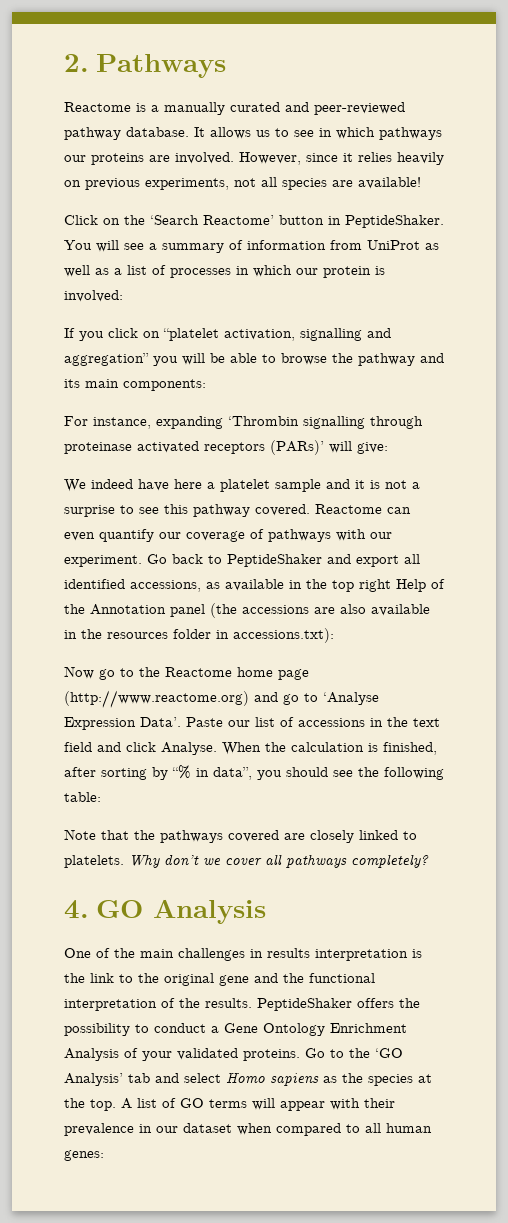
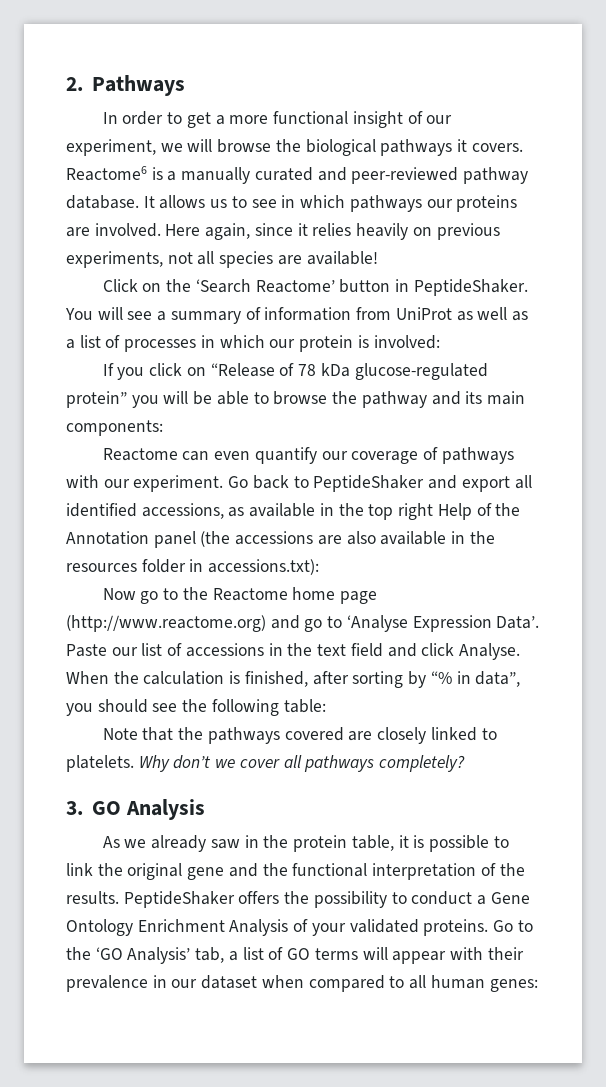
- Reactome is a manually curated and peer-reviewed pathway database.
+ In order to get a more functional insight of our experiment, we will browse the biological pathways it covers. Reactome6 is a manually curated and peer-reviewed pathway database.
- However, since it relies heavily on previous experiments, not all species are available!
+ Here again, since it relies heavily on previous experiments, not all species are available!
- If you click on “platelet activation, signalling and aggregation” you will be able to browse the pathway and its main components:
+ If you click on “Release of 78 kDa glucose-regulated protein” you will be able to browse the pathway and its main components:
- For instance, expanding ‘Thrombin signalling through proteinase activated receptors (PARs)’ will give:
- We indeed have here a platelet sample and it is not a surprise to see this pathway covered.
- 4. GO Analysis
+ 3. GO Analysis
- One of the main challenges in results interpretation is the link to the original gene and the functional interpretation of the results.
+ As we already saw in the protein table, it is possible to link the original gene and the functional interpretation of the results.
- Go to the ‘GO Analysis’ tab and select Homo sapiens as the species at the top. A list of GO terms will appear with their prevalence in our dataset when compared to all human genes:
+ Go to the ‘GO Analysis’ tab, a list of GO terms will appear with their prevalence in our dataset when compared to all human genes:

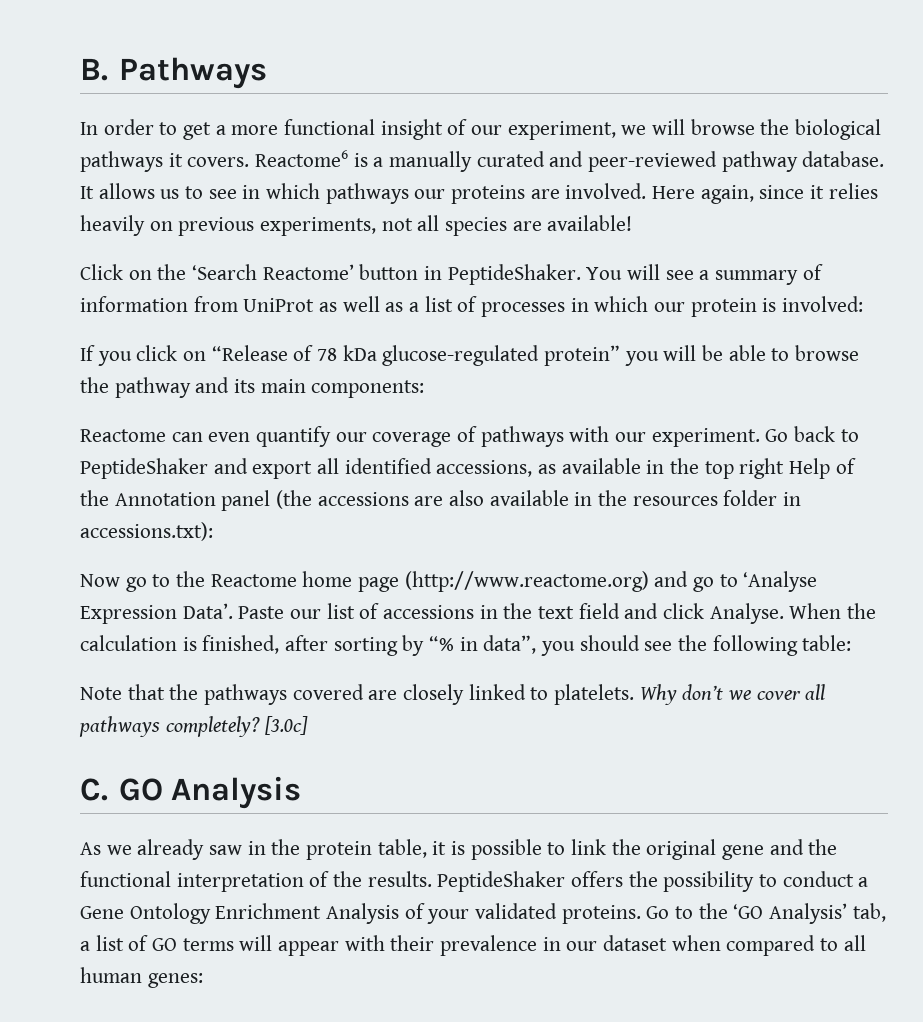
- 2. Pathways
+ B. Pathways
- Why don’t we cover all pathways completely?
- 3. GO Analysis
+ Why don’t we cover all pathways completely? [3.0c]
+ C. GO Analysis

